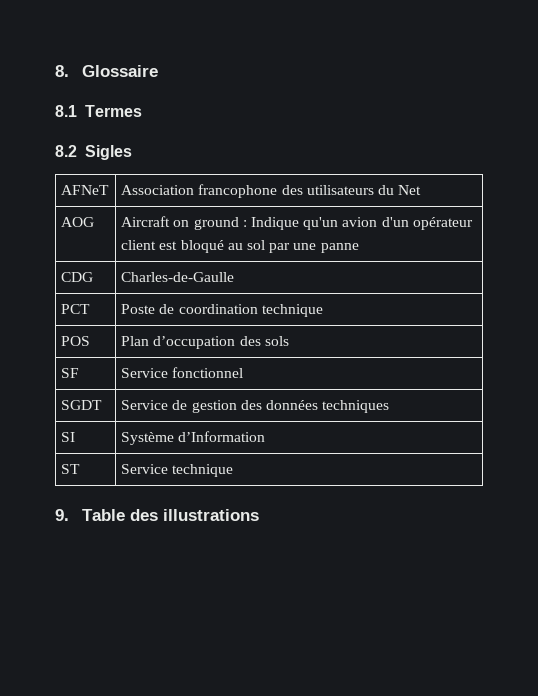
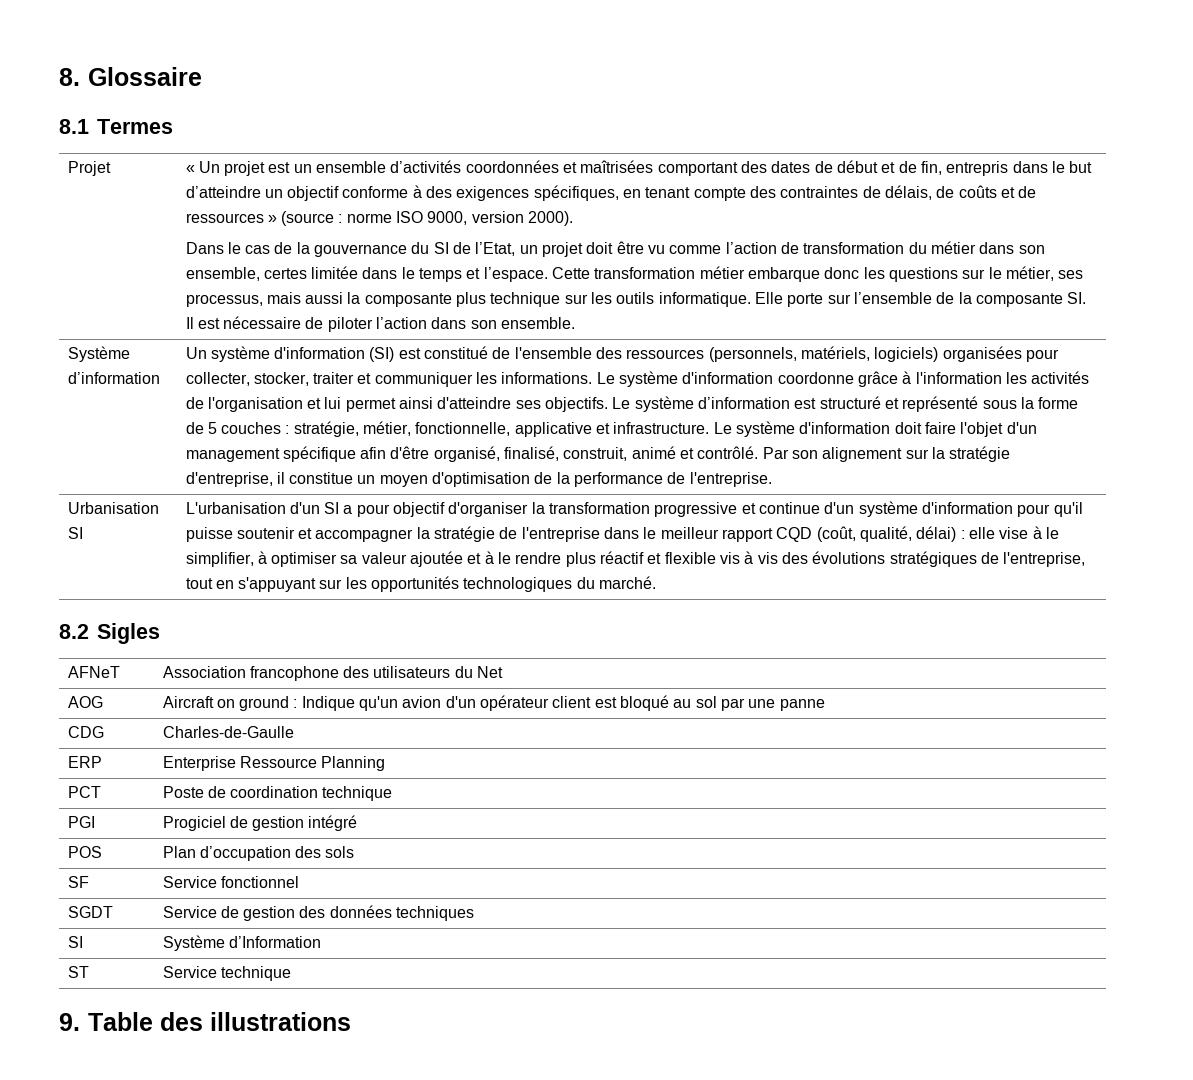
+ Projet | « Un projet est un ensemble d’activités coordonnées et maîtrisées comportant des dates de début et de fin, entrepris dans le but d’atteindre un objectif conforme à des exigences spécifiques, en tenant compte des contraintes de délais, de coûts et de ressources » (source : norme ISO 9000, version 2000).
+ Dans le cas de la gouvernance du SI de l’Etat, un projet doit être vu comme l’action de transformation du métier dans son ensemble, certes limitée dans le temps et l’espace. Cette transformation métier embarque donc les questions sur le métier, ses processus, mais aussi la composante plus technique sur les outils informatique. Elle porte sur l’ensemble de la composante SI. Il est nécessaire de piloter l’action dans son ensemble.
+ Système d’information | Un système d'information (SI) est constitué de l'ensemble des ressources (personnels, matériels, logiciels) organisées pour collecter, stocker, traiter et communiquer les informations. Le système d'information coordonne grâce à l'information les activités de l'organisation et lui permet ainsi d'atteindre ses objectifs. Le système d’information est structuré et représenté sous la forme de 5 couches : stratégie, métier, fonctionnelle, applicative et infrastructure. Le système d'information doit faire l'objet d'un management spécifique afin d'être organisé, finalisé, construit, animé et contrôlé. Par son alignement sur la stratégie d'entreprise, il constitue un moyen d'optimisation de la performance de l'entreprise.
+ Urbanisation SI | L'urbanisation d'un SI a pour objectif d'organiser la transformation progressive et continue d'un système d'information pour qu'il puisse soutenir et accompagner la stratégie de l'entreprise dans le meilleur rapport CQD (coût, qualité, délai) : elle vise à le simplifier, à optimiser sa valeur ajoutée et à le rendre plus réactif et flexible vis à vis des évolutions stratégiques de l'entreprise, tout en s'appuyant sur les opportunités technologiques du marché.
+ ERP | Enterprise Ressource Planning
+ PGI | Progiciel de gestion intégré

